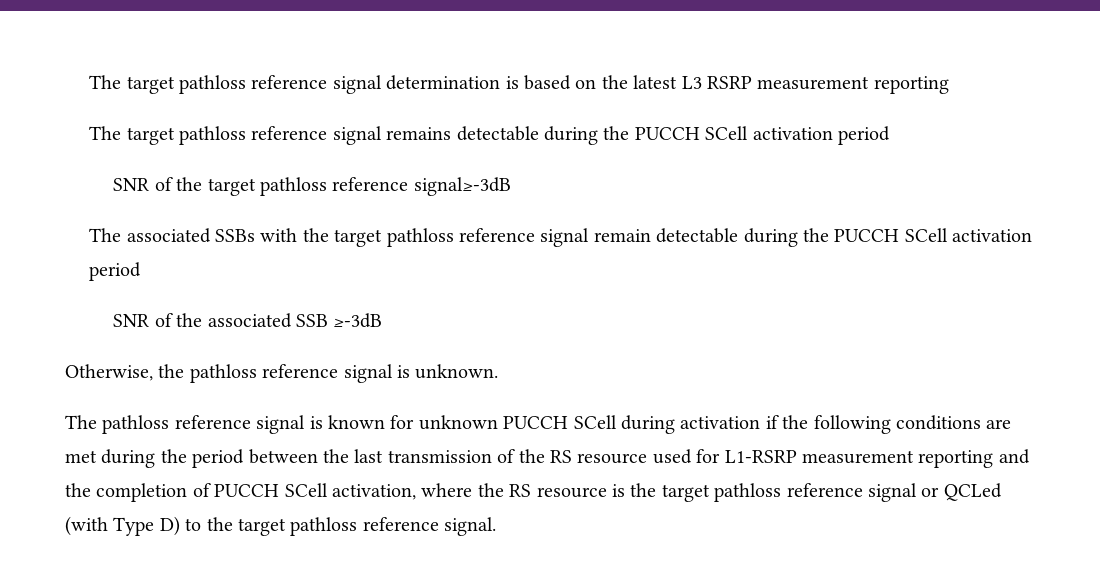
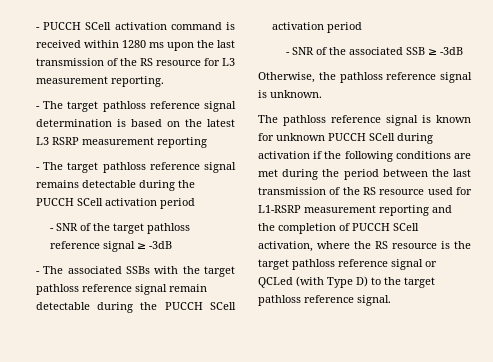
- The target pathloss reference signal determination is based on the latest L3 RSRP measurement reporting
+ - PUCCH SCell activation command is received within 1280 ms upon the last transmission of the RS resource for L3 measurement reporting.
+ - The target pathloss reference signal determination is based on the latest L3 RSRP measurement reporting
- The target pathloss reference signal remains detectable during the PUCCH SCell activation period
+ - The target pathloss reference signal remains detectable during the PUCCH SCell activation period
- SNR of the target pathloss reference signal≥-3dB
- The associated SSBs with the target pathloss reference signal remain detectable during the PUCCH SCell activation period
+ - SNR of the target pathloss reference signal ≥ -3dB
+ - The associated SSBs with the target pathloss reference signal remain detectable during the PUCCH SCell activation period
- SNR of the associated SSB ≥-3dB
+ - SNR of the associated SSB ≥ -3dB

